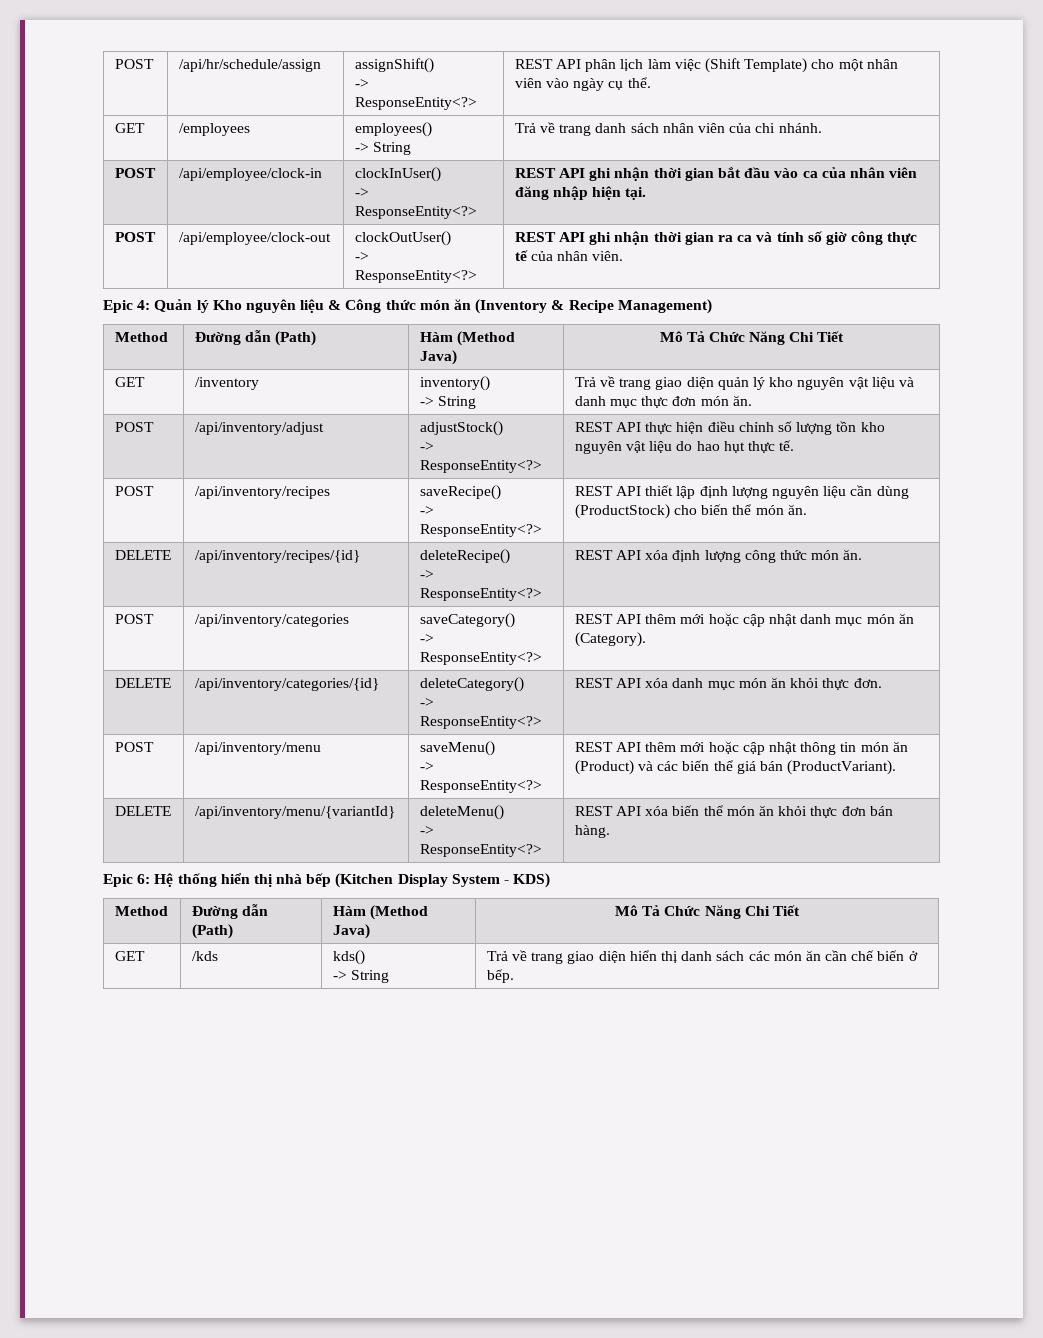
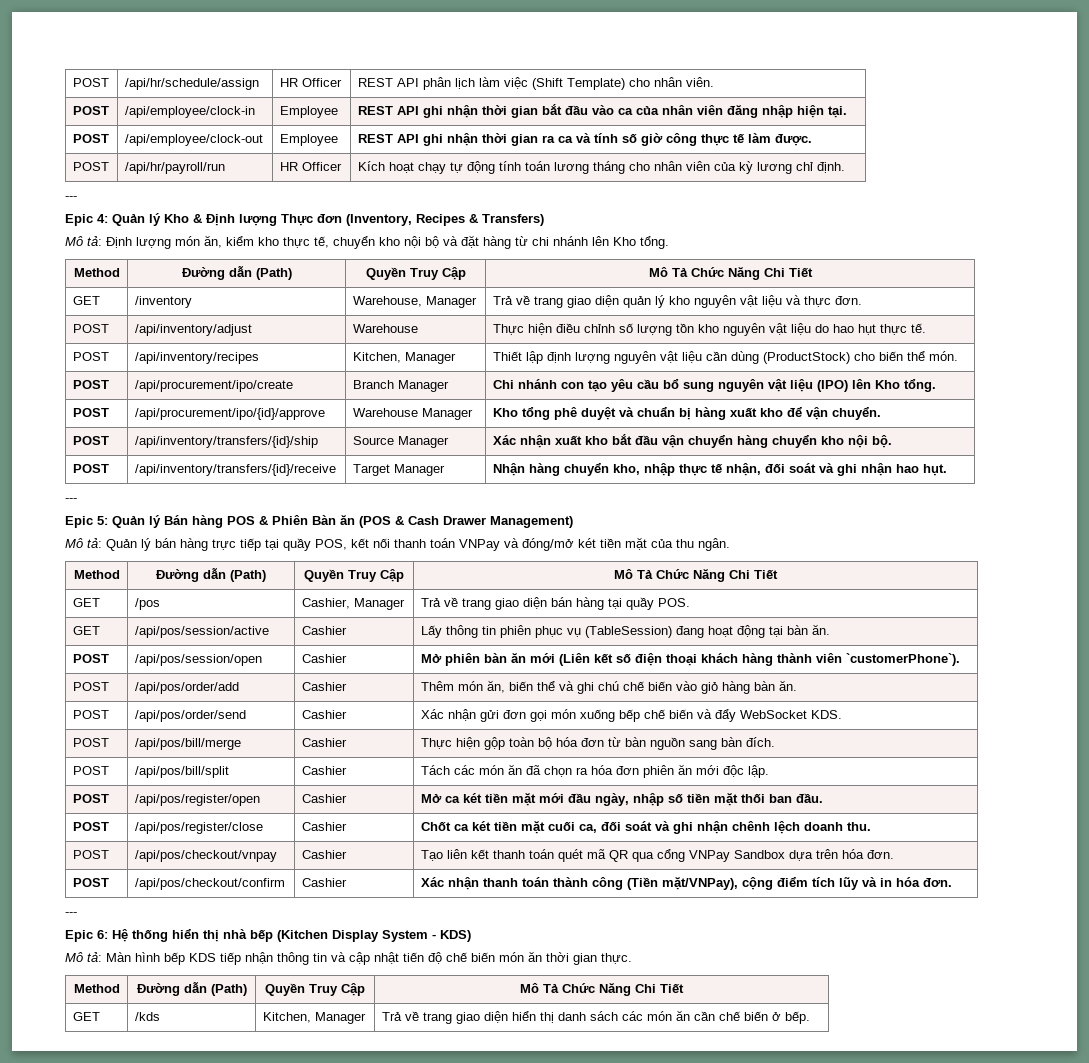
- POST | /api/hr/schedule/assign | assignShift()
- -> ResponseEntity<?> | REST API phân lịch làm việc (Shift Template) cho một nhân viên vào ngày cụ thể.
- GET | /employees | employees()
- -> String | Trả về trang danh sách nhân viên của chi nhánh.
+ POST | /api/hr/schedule/assign | HR Officer | REST API phân lịch làm việc (Shift Template) cho nhân viên.
- POST | /api/employee/clock-in | clockInUser()
- -> ResponseEntity<?> | REST API ghi nhận thời gian bắt đầu vào ca của nhân viên đăng nhập hiện tại.
+ POST | /api/employee/clock-in | Employee | REST API ghi nhận thời gian bắt đầu vào ca của nhân viên đăng nhập hiện tại.
- POST | /api/employee/clock-out | clockOutUser()
- -> ResponseEntity<?> | REST API ghi nhận thời gian ra ca và tính số giờ công thực tế của nhân viên.
+ POST | /api/employee/clock-out | Employee | REST API ghi nhận thời gian ra ca và tính số giờ công thực tế làm được.
+ POST | /api/hr/payroll/run | HR Officer | Kích hoạt chạy tự động tính toán lương tháng cho nhân viên của kỳ lương chỉ định.
+ ---
- Epic 4: Quản lý Kho nguyên liệu & Công thức món ăn (Inventory & Recipe Management)
- Method | Đường dẫn (Path) | Hàm (Method Java) | Mô Tả Chức Năng Chi Tiết
+ Epic 4: Quản lý Kho & Định lượng Thực đơn (Inventory, Recipes & Transfers)
+ Mô tả: Định lượng món ăn, kiểm kho thực tế, chuyển kho nội bộ và đặt hàng từ chi nhánh lên Kho tổng.
+ Method | Đường dẫn (Path) | Quyền Truy Cập | Mô Tả Chức Năng Chi Tiết
- GET | /inventory | inventory()
- -> String | Trả về trang giao diện quản lý kho nguyên vật liệu và danh mục thực đơn món ăn.
- POST | /api/inventory/adjust | adjustStock()
- -> ResponseEntity<?> | REST API thực hiện điều chỉnh số lượng tồn kho nguyên vật liệu do hao hụt thực tế.
+ GET | /inventory | Warehouse, Manager | Trả về trang giao diện quản lý kho nguyên vật liệu và thực đơn.
+ POST | /api/inventory/adjust | Warehouse | Thực hiện điều chỉnh số lượng tồn kho nguyên vật liệu do hao hụt thực tế.
- POST | /api/inventory/recipes | saveRecipe()
- -> ResponseEntity<?> | REST API thiết lập định lượng nguyên liệu cần dùng (ProductStock) cho biến thể món ăn.
- DELETE | /api/inventory/recipes/{id} | deleteRecipe()
- -> ResponseEntity<?> | REST API xóa định lượng công thức món ăn.
- POST | /api/inventory/categories | saveCategory()
- -> ResponseEntity<?> | REST API thêm mới hoặc cập nhật danh mục món ăn (Category).
- DELETE | /api/inventory/categories/{id} | deleteCategory()
- -> ResponseEntity<?> | REST API xóa danh mục món ăn khỏi thực đơn.
- POST | /api/inventory/menu | saveMenu()
- -> ResponseEntity<?> | REST API thêm mới hoặc cập nhật thông tin món ăn (Product) và các biến thể giá bán (ProductVariant).
- DELETE | /api/inventory/menu/{variantId} | deleteMenu()
- -> ResponseEntity<?> | REST API xóa biến thể món ăn khỏi thực đơn bán hàng.
+ POST | /api/inventory/recipes | Kitchen, Manager | Thiết lập định lượng nguyên vật liệu cần dùng (ProductStock) cho biến thể món.
+ POST | /api/procurement/ipo/create | Branch Manager | Chi nhánh con tạo yêu cầu bổ sung nguyên vật liệu (IPO) lên Kho tổng.
+ POST | /api/procurement/ipo/{id}/approve | Warehouse Manager | Kho tổng phê duyệt và chuẩn bị hàng xuất kho để vận chuyển.
+ POST | /api/inventory/transfers/{id}/ship | Source Manager | Xác nhận xuất kho bắt đầu vận chuyển hàng chuyển kho nội bộ.
+ POST | /api/inventory/transfers/{id}/receive | Target Manager | Nhận hàng chuyển kho, nhập thực tế nhận, đối soát và ghi nhận hao hụt.
+ ---
+ Epic 5: Quản lý Bán hàng POS & Phiên Bàn ăn (POS & Cash Drawer Management)
+ Mô tả: Quản lý bán hàng trực tiếp tại quầy POS, kết nối thanh toán VNPay và đóng/mở két tiền mặt của thu ngân.
+ Method | Đường dẫn (Path) | Quyền Truy Cập | Mô Tả Chức Năng Chi Tiết
+ GET | /pos | Cashier, Manager | Trả về trang giao diện bán hàng tại quầy POS.
+ GET | /api/pos/session/active | Cashier | Lấy thông tin phiên phục vụ (TableSession) đang hoạt động tại bàn ăn.
+ POST | /api/pos/session/open | Cashier | Mở phiên bàn ăn mới (Liên kết số điện thoại khách hàng thành viên `customerPhone`).
+ POST | /api/pos/order/add | Cashier | Thêm món ăn, biến thể và ghi chú chế biến vào giỏ hàng bàn ăn.
+ POST | /api/pos/order/send | Cashier | Xác nhận gửi đơn gọi món xuống bếp chế biến và đẩy WebSocket KDS.
+ POST | /api/pos/bill/merge | Cashier | Thực hiện gộp toàn bộ hóa đơn từ bàn nguồn sang bàn đích.
+ POST | /api/pos/bill/split | Cashier | Tách các món ăn đã chọn ra hóa đơn phiên ăn mới độc lập.
+ POST | /api/pos/register/open | Cashier | Mở ca két tiền mặt mới đầu ngày, nhập số tiền mặt thối ban đầu.
+ POST | /api/pos/register/close | Cashier | Chốt ca két tiền mặt cuối ca, đối soát và ghi nhận chênh lệch doanh thu.
+ POST | /api/pos/checkout/vnpay | Cashier | Tạo liên kết thanh toán quét mã QR qua cổng VNPay Sandbox dựa trên hóa đơn.
+ POST | /api/pos/checkout/confirm | Cashier | Xác nhận thanh toán thành công (Tiền mặt/VNPay), cộng điểm tích lũy và in hóa đơn.
+ ---
  Epic 6: Hệ thống hiển thị nhà bếp (Kitchen Display System - KDS)
- Method | Đường dẫn (Path) | Hàm (Method Java) | Mô Tả Chức Năng Chi Tiết
+ Mô tả: Màn hình bếp KDS tiếp nhận thông tin và cập nhật tiến độ chế biến món ăn thời gian thực.
+ Method | Đường dẫn (Path) | Quyền Truy Cập | Mô Tả Chức Năng Chi Tiết
- GET | /kds | kds()
- -> String | Trả về trang giao diện hiển thị danh sách các món ăn cần chế biến ở bếp.
+ GET | /kds | Kitchen, Manager | Trả về trang giao diện hiển thị danh sách các món ăn cần chế biến ở bếp.

